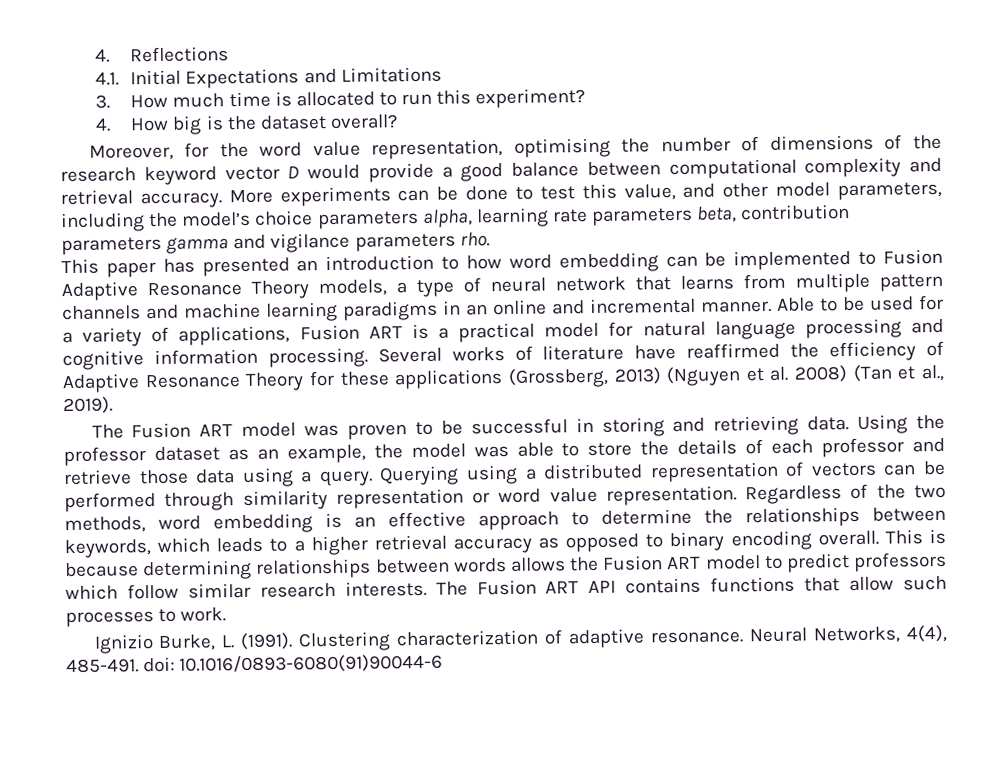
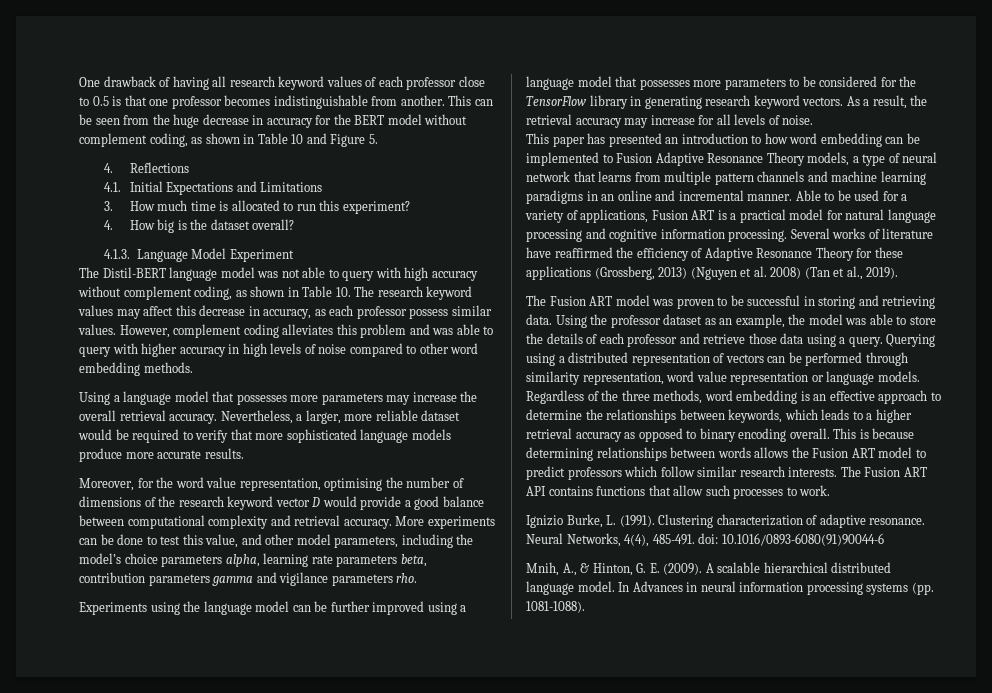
+ One drawback of having all research keyword values of each professor close to 0.5 is that one professor becomes indistinguishable from another. This can be seen from the huge decrease in accuracy for the BERT model without complement coding, as shown in Table 10 and Figure 5.
+ 4.1.3. Language Model Experiment
+ The Distil-BERT language model was not able to query with high accuracy without complement coding, as shown in Table 10. The research keyword values may affect this decrease in accuracy, as each professor possess similar values. However, complement coding alleviates this problem and was able to query with higher accuracy in high levels of noise compared to other word embedding methods.
+ Using a language model that possesses more parameters may increase the overall retrieval accuracy. Nevertheless, a larger, more reliable dataset would be required to verify that more sophisticated language models produce more accurate results.
+ Experiments using the language model can be further improved using a language model that possesses more parameters to be considered for the TensorFlow library in generating research keyword vectors. As a result, the retrieval accuracy may increase for all levels of noise.
- Querying using a distributed representation of vectors can be performed through similarity representation or word value representation.
+ Querying using a distributed representation of vectors can be performed through similarity representation, word value representation or language models.
- Regardless of the two methods, word embedding is an effective approach to determine the relationships between keywords, which leads to a higher retrieval accuracy as opposed to binary encoding overall.
+ Regardless of the three methods, word embedding is an effective approach to determine the relationships between keywords, which leads to a higher retrieval accuracy as opposed to binary encoding overall.
+ Mnih, A., & Hinton, G. E. (2009). A scalable hierarchical distributed language model. In Advances in neural information processing systems (pp. 1081-1088).

